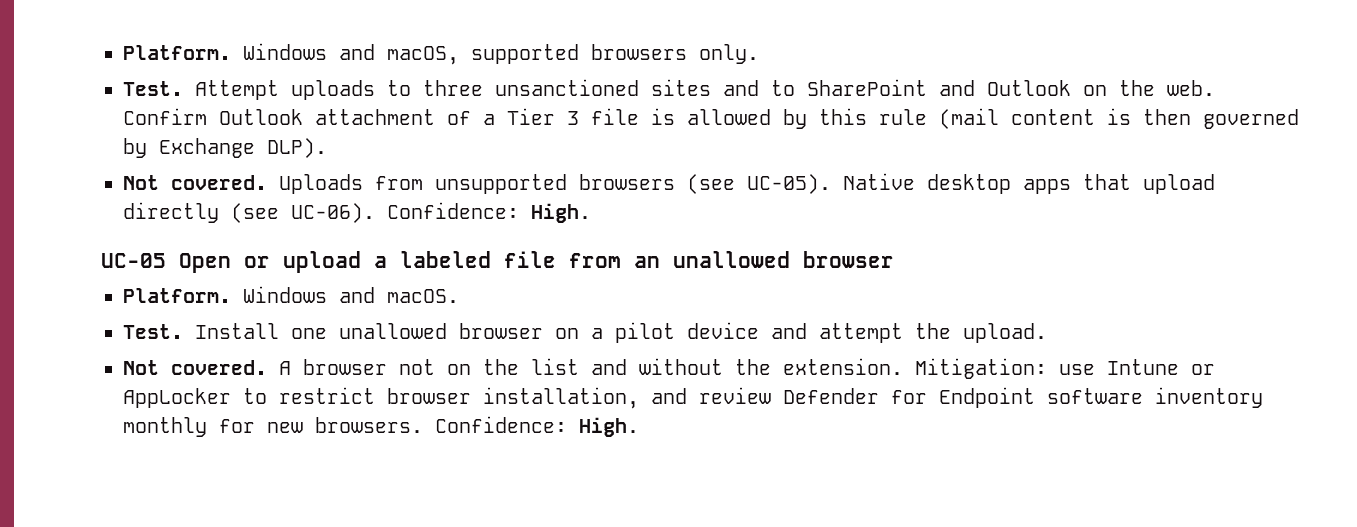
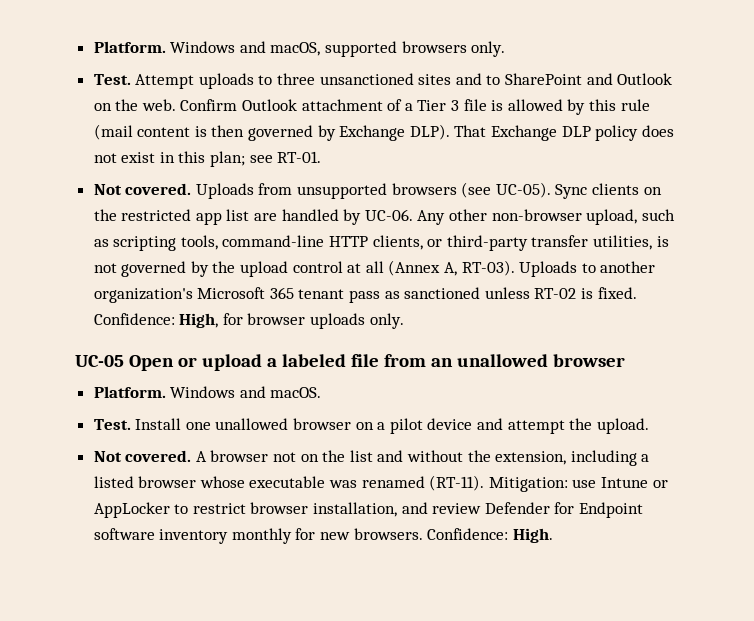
+ That Exchange DLP policy does not exist in this plan; see RT-01.
- Native desktop apps that upload directly (see UC-06). Confidence: High.
+ Sync clients on the restricted app list are handled by UC-06. Any other non-browser upload, such as scripting tools, command-line HTTP clients, or third-party transfer utilities, is not governed by the upload control at all (Annex A, RT-03). Uploads to another organization's Microsoft 365 tenant pass as sanctioned unless RT-02 is fixed. Confidence: High, for browser uploads only.
- A browser not on the list and without the extension.
+ A browser not on the list and without the extension, including a listed browser whose executable was renamed (RT-11).

